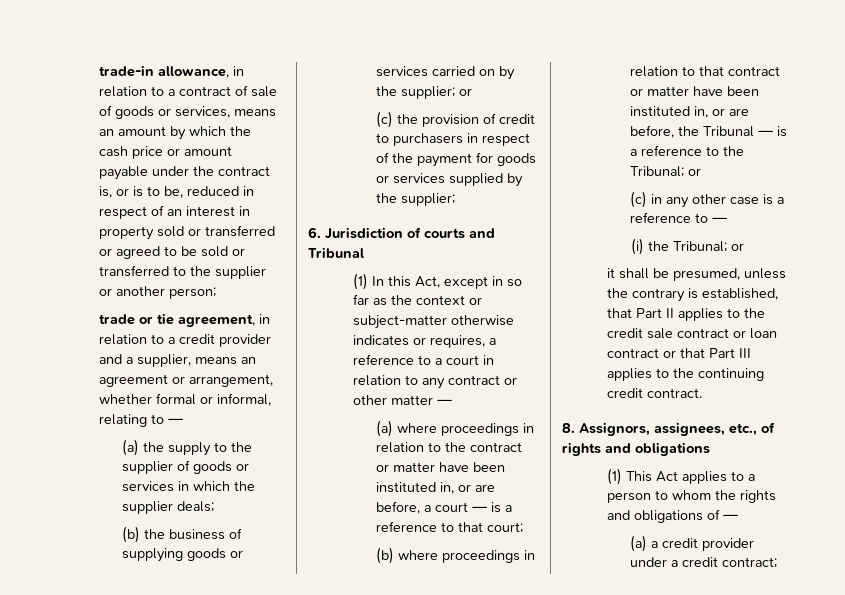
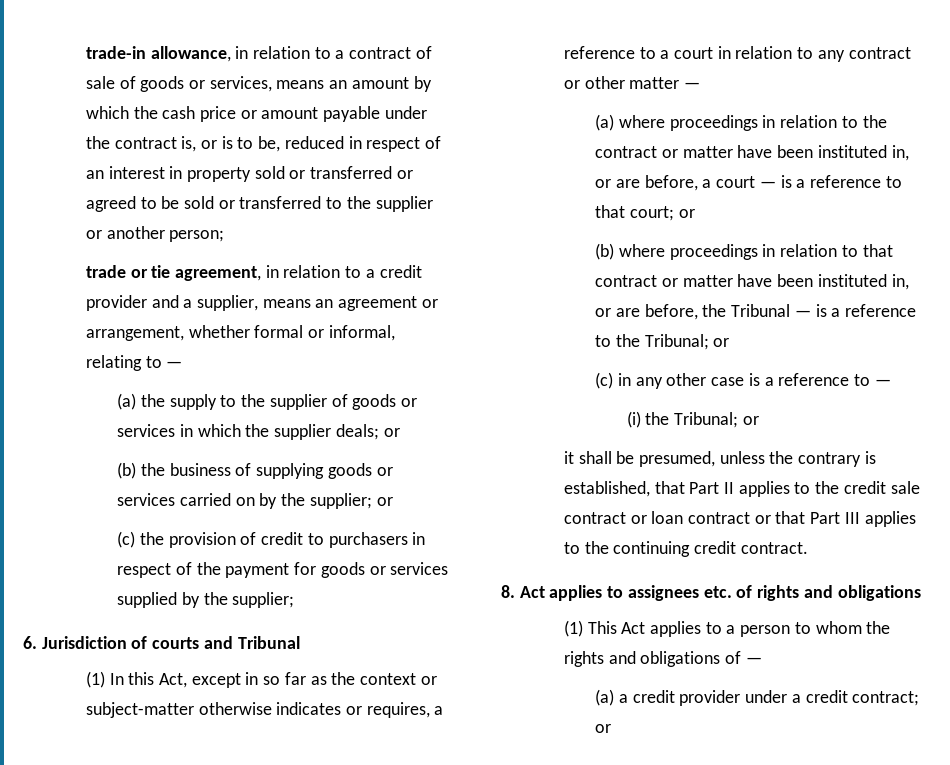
- (a) the supply to the supplier of goods or services in which the supplier deals;
+ (a) the supply to the supplier of goods or services in which the supplier deals; or
- (a) where proceedings in relation to the contract or matter have been instituted in, or are before, a court — is a reference to that court;
+ (a) where proceedings in relation to the contract or matter have been instituted in, or are before, a court — is a reference to that court; or
- 8. Assignors, assignees, etc., of rights and obligations
+ 8. Act applies to assignees etc. of rights and obligations
- (a) a credit provider under a credit contract;
+ (a) a credit provider under a credit contract; or

